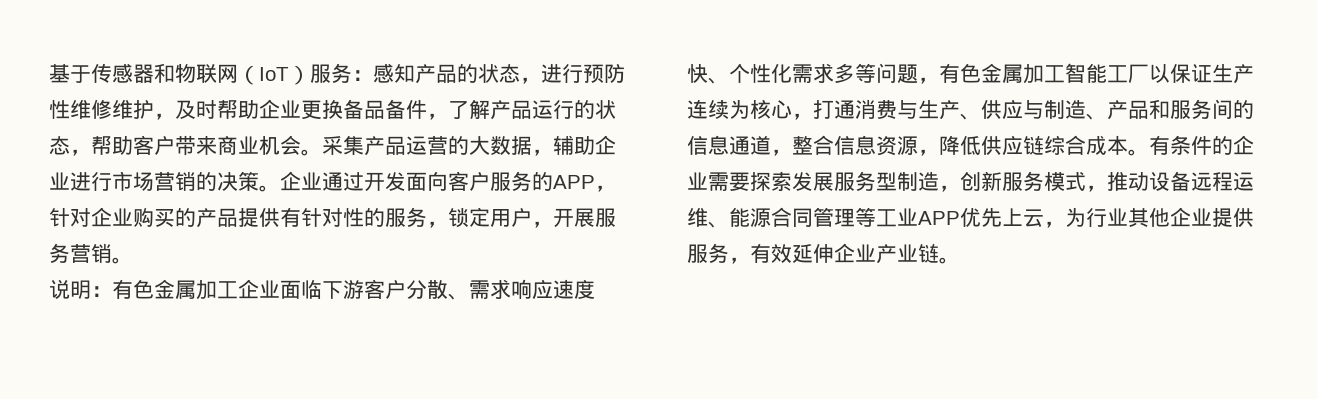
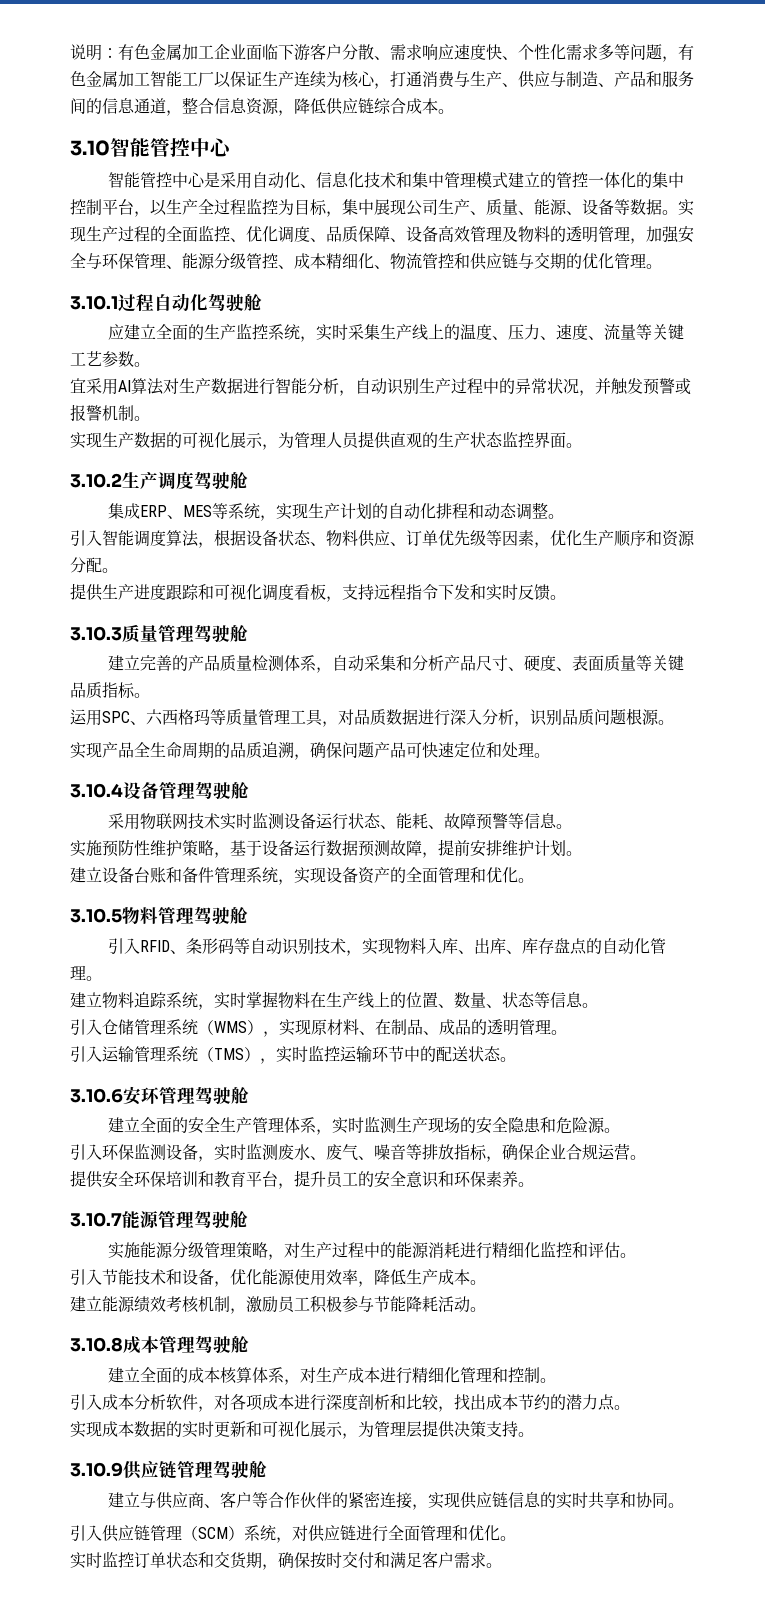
- 基于传感器和物联网（IoT）服务：感知产品的状态，进行预防性维修维护，及时帮助企业更换备品备件，了解产品运行的状态，帮助客户带来商业机会。采集产品运营的大数据，辅助企业进行市场营销的决策。企业通过开发面向客户服务的APP，针对企业购买的产品提供有针对性的服务，锁定用户，开展服务营销。
- 说明：有色金属加工企业面临下游客户分散、需求响应速度快、个性化需求多等问题，有色金属加工智能工厂以保证生产连续为核心，打通消费与生产、供应与制造、产品和服务间的信息通道，整合信息资源，降低供应链综合成本。有条件的企业需要探索发展服务型制造，创新服务模式，推动设备远程运维、能源合同管理等工业APP优先上云，为行业其他企业提供服务，有效延伸企业产业链。
+ 说明：有色金属加工企业面临下游客户分散、需求响应速度快、个性化需求多等问题，有色金属加工智能工厂以保证生产连续为核心，打通消费与生产、供应与制造、产品和服务间的信息通道，整合信息资源，降低供应链综合成本。
+ 3.10智能管控中心
+ 智能管控中心是采用自动化、信息化技术和集中管理模式建立的管控一体化的集中控制平台，以生产全过程监控为目标，集中展现公司生产、质量、能源、设备等数据。实现生产过程的全面监控、优化调度、品质保障、设备高效管理及物料的透明管理，加强安全与环保管理、能源分级管控、成本精细化、物流管控和供应链与交期的优化管理。
+ 3.10.1过程自动化驾驶舱
+ 应建立全面的生产监控系统，实时采集生产线上的温度、压力、速度、流量等关键工艺参数。
+ 宜采用AI算法对生产数据进行智能分析，自动识别生产过程中的异常状况，并触发预警或报警机制。
+ 实现生产数据的可视化展示，为管理人员提供直观的生产状态监控界面。
+ 3.10.2生产调度驾驶舱
+ 集成ERP、MES等系统，实现生产计划的自动化排程和动态调整。
+ 引入智能调度算法，根据设备状态、物料供应、订单优先级等因素，优化生产顺序和资源分配。
+ 提供生产进度跟踪和可视化调度看板，支持远程指令下发和实时反馈。
+ 3.10.3质量管理驾驶舱
+ 建立完善的产品质量检测体系，自动采集和分析产品尺寸、硬度、表面质量等关键品质指标。
+ 运用SPC、六西格玛等质量管理工具，对品质数据进行深入分析，识别品质问题根源。
+ 实现产品全生命周期的品质追溯，确保问题产品可快速定位和处理。
+ 3.10.4设备管理驾驶舱
+ 采用物联网技术实时监测设备运行状态、能耗、故障预警等信息。
+ 实施预防性维护策略，基于设备运行数据预测故障，提前安排维护计划。
+ 建立设备台账和备件管理系统，实现设备资产的全面管理和优化。
+ 3.10.5物料管理驾驶舱
+ 引入RFID、条形码等自动识别技术，实现物料入库、出库、库存盘点的自动化管理。
+ 建立物料追踪系统，实时掌握物料在生产线上的位置、数量、状态等信息。
+ 引入仓储管理系统（WMS），实现原材料、在制品、成品的透明管理。
+ 引入运输管理系统（TMS），实时监控运输环节中的配送状态。
+ 3.10.6安环管理驾驶舱
+ 建立全面的安全生产管理体系，实时监测生产现场的安全隐患和危险源。
+ 引入环保监测设备，实时监测废水、废气、噪音等排放指标，确保企业合规运营。
+ 提供安全环保培训和教育平台，提升员工的安全意识和环保素养。
+ 3.10.7能源管理驾驶舱
+ 实施能源分级管理策略，对生产过程中的能源消耗进行精细化监控和评估。
+ 引入节能技术和设备，优化能源使用效率，降低生产成本。
+ 建立能源绩效考核机制，激励员工积极参与节能降耗活动。
+ 3.10.8成本管理驾驶舱
+ 建立全面的成本核算体系，对生产成本进行精细化管理和控制。
+ 引入成本分析软件，对各项成本进行深度剖析和比较，找出成本节约的潜力点。
+ 实现成本数据的实时更新和可视化展示，为管理层提供决策支持。
+ 3.10.9供应链管理驾驶舱
+ 建立与供应商、客户等合作伙伴的紧密连接，实现供应链信息的实时共享和协同。
+ 引入供应链管理（SCM）系统，对供应链进行全面管理和优化。
+ 实时监控订单状态和交货期，确保按时交付和满足客户需求。

